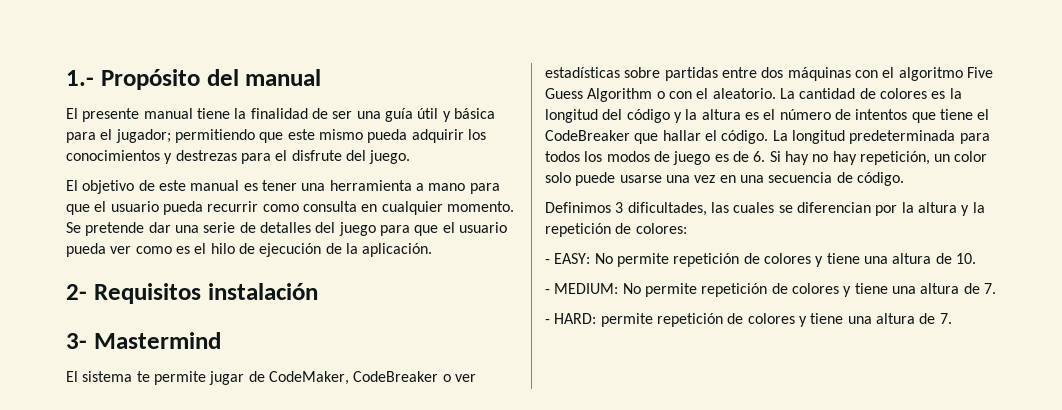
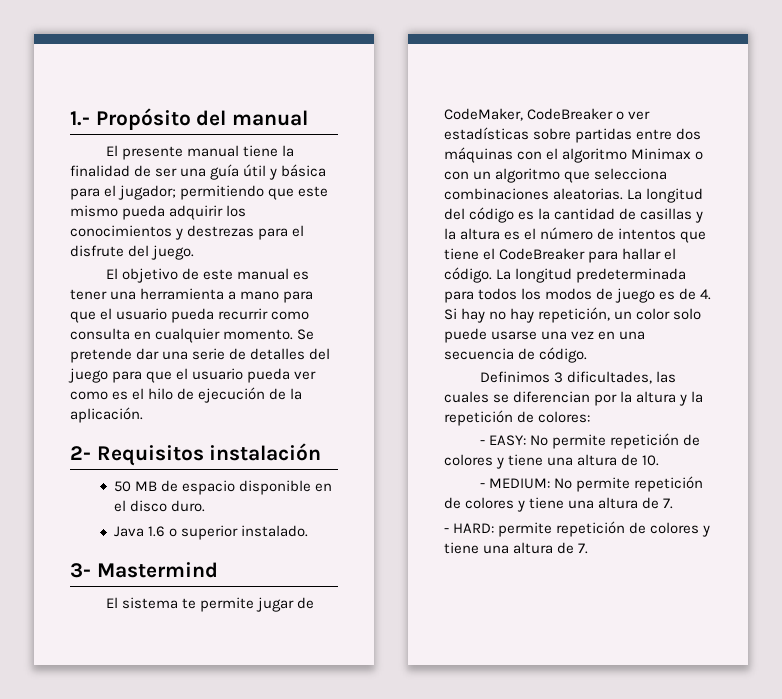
+ 50 MB de espacio disponible en el disco duro.
+ Java 1.6 o superior instalado.
- El sistema te permite jugar de CodeMaker, CodeBreaker o ver estadísticas sobre partidas entre dos máquinas con el algoritmo Five Guess Algorithm o con el aleatorio. La cantidad de colores es la longitud del código y la altura es el número de intentos que tiene el CodeBreaker que hallar el código.
+ El sistema te permite jugar de CodeMaker, CodeBreaker o ver estadísticas sobre partidas entre dos máquinas con el algoritmo Minimax o con un algoritmo que selecciona combinaciones aleatorias. La longitud del código es la cantidad de casillas y la altura es el número de intentos que tiene el CodeBreaker para hallar el código.
- La longitud predeterminada para todos los modos de juego es de 6. Si hay no hay repetición, un color solo puede usarse una vez en una secuencia de código.
+ La longitud predeterminada para todos los modos de juego es de 4. Si hay no hay repetición, un color solo puede usarse una vez en una secuencia de código.

